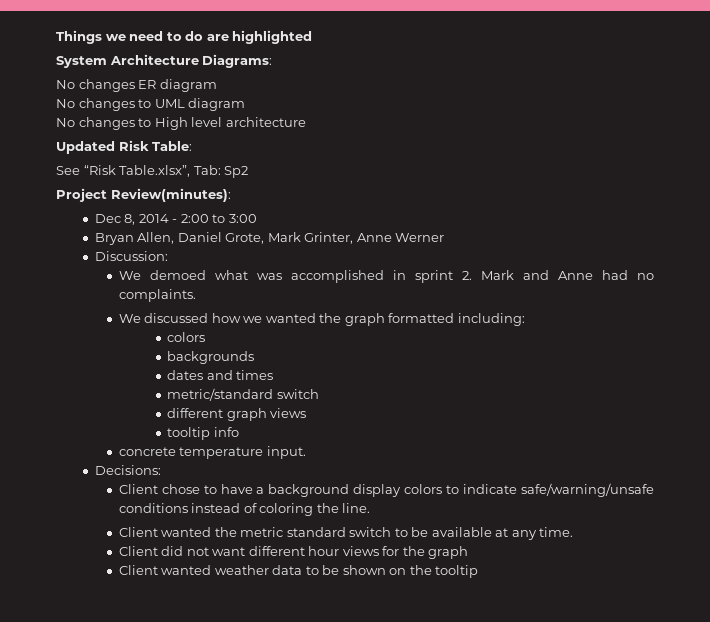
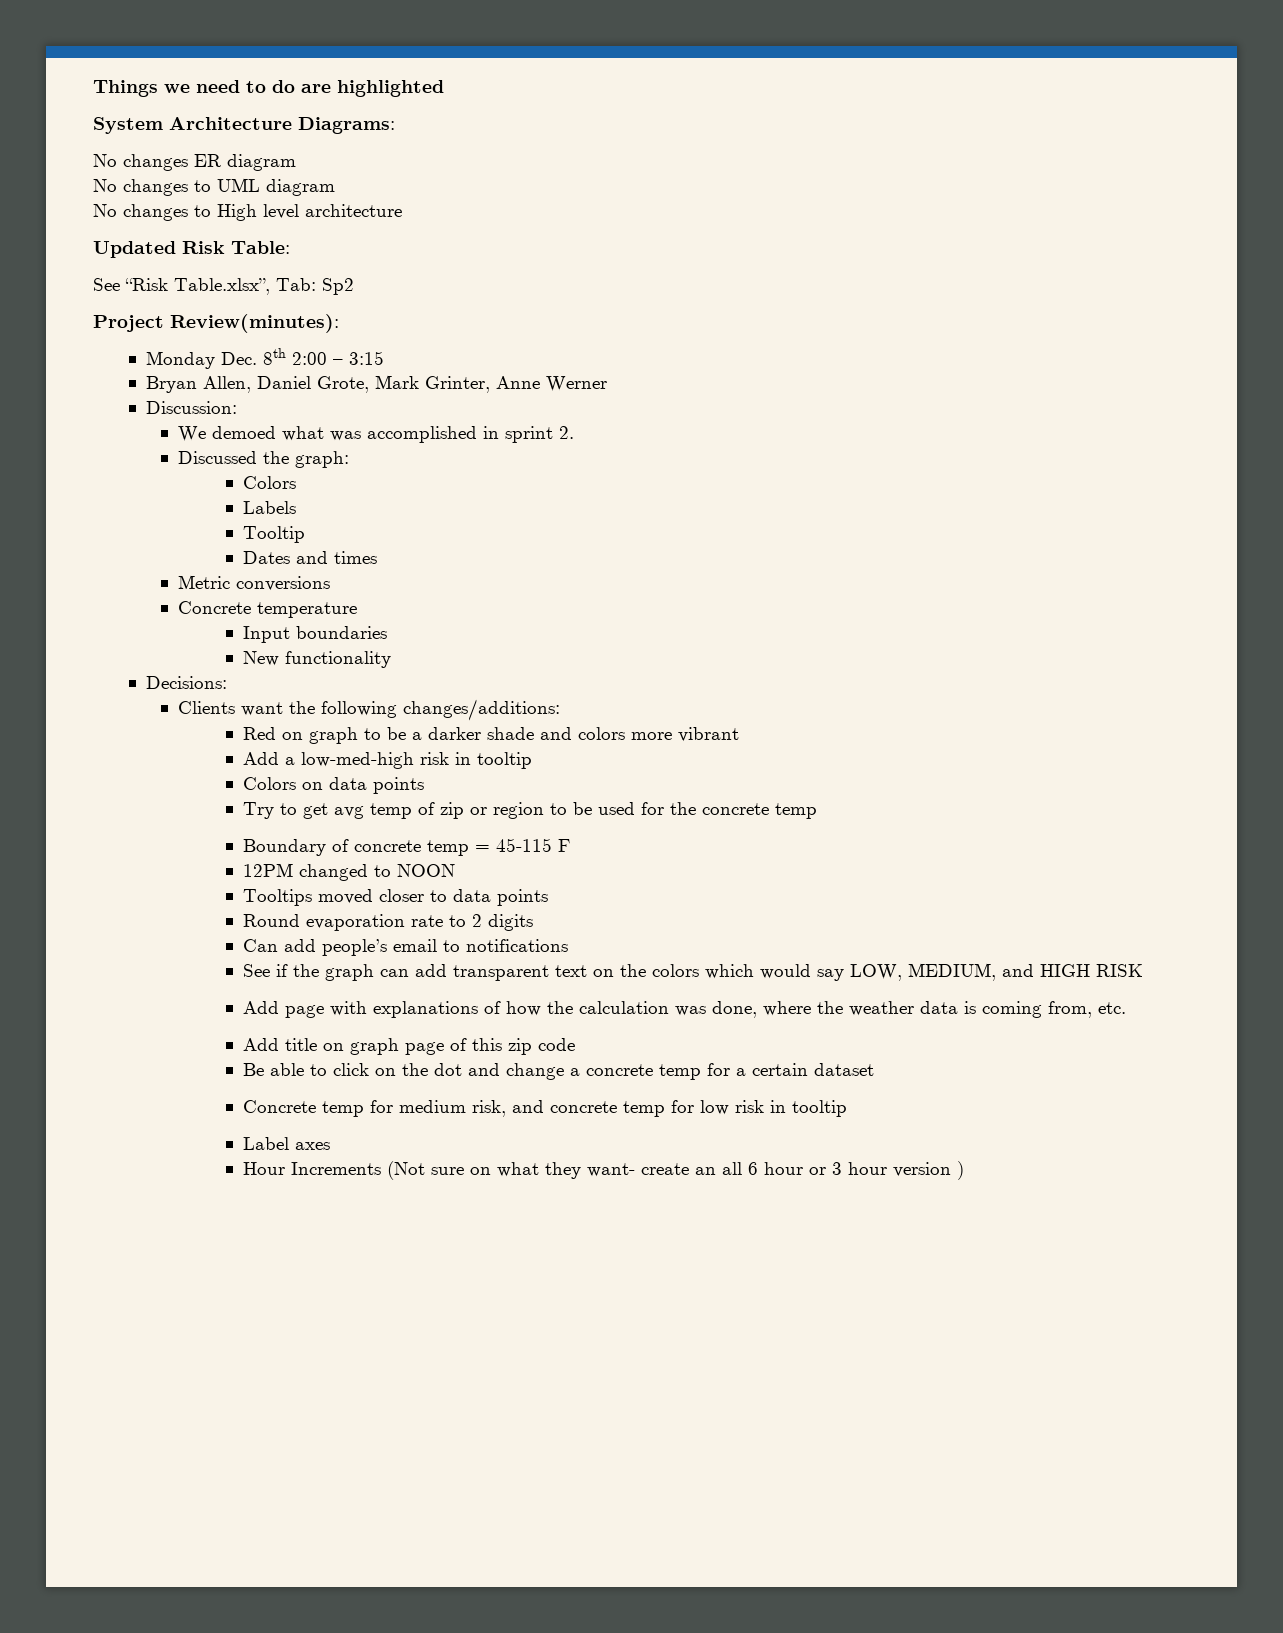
- Dec 8, 2014 - 2:00 to 3:00
+ Monday Dec. 8th 2:00 – 3:15
- We demoed what was accomplished in sprint 2. Mark and Anne had no complaints.
- We discussed how we wanted the graph formatted including:
- colors
- backgrounds
- dates and times
- metric/standard switch
- different graph views
- tooltip info
- concrete temperature input.
+ We demoed what was accomplished in sprint 2.
+ Discussed the graph:
+ Colors
+ Labels
+ Tooltip
+ Dates and times
+ Metric conversions
+ Concrete temperature
+ Input boundaries
+ New functionality
  Decisions:
- Client chose to have a background display colors to indicate safe/warning/unsafe conditions instead of coloring the line.
- Client wanted the metric standard switch to be available at any time.
- Client did not want different hour views for the graph
- Client wanted weather data to be shown on the tooltip
+ Clients want the following changes/additions:
+ Red on graph to be a darker shade and colors more vibrant
+ Add a low-med-high risk in tooltip
+ Colors on data points
+ Try to get avg temp of zip or region to be used for the concrete temp
+ Boundary of concrete temp = 45-115 F
+ 12PM changed to NOON
+ Tooltips moved closer to data points
+ Round evaporation rate to 2 digits
+ Can add people’s email to notifications
+ See if the graph can add transparent text on the colors which would say LOW, MEDIUM, and HIGH RISK
+ Add page with explanations of how the calculation was done, where the weather data is coming from, etc.
+ Add title on graph page of this zip code
+ Be able to click on the dot and change a concrete temp for a certain dataset
+ Concrete temp for medium risk, and concrete temp for low risk in tooltip
+ Label axes
+ Hour Increments (Not sure on what they want- create an all 6 hour or 3 hour version )

